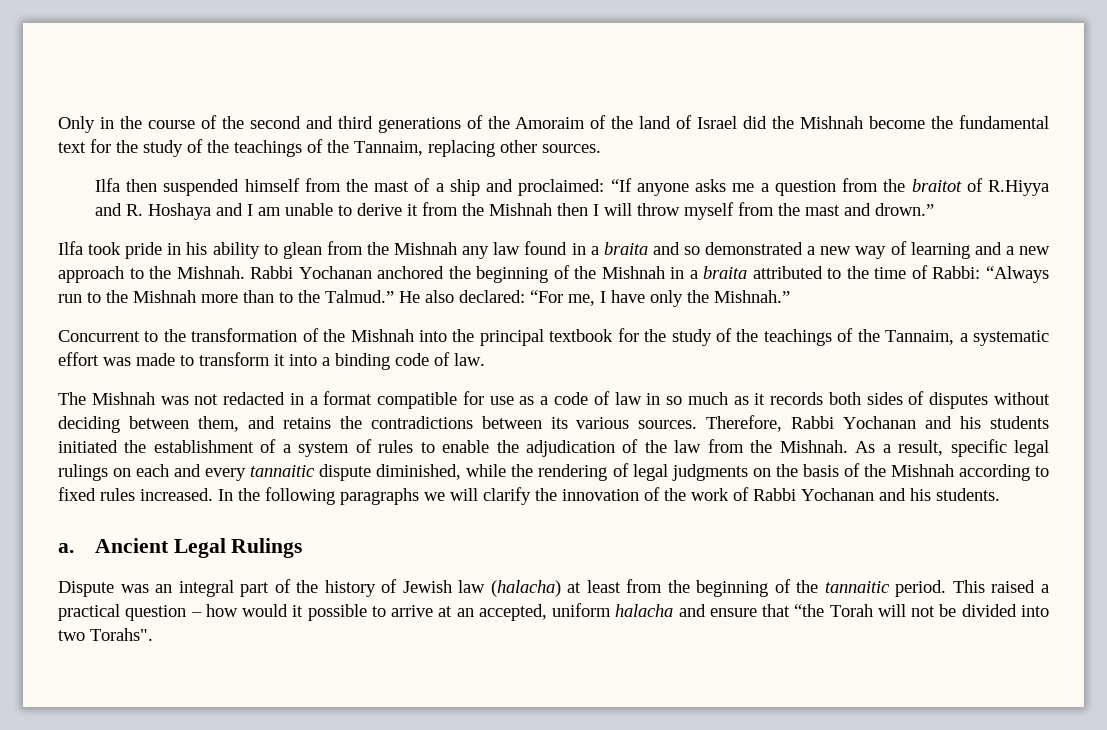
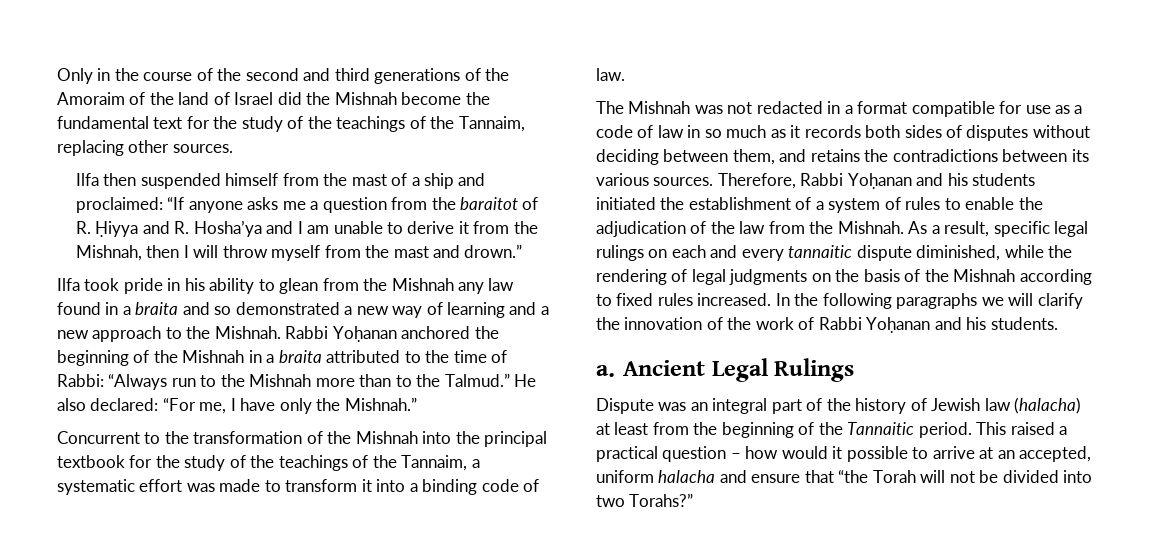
- Ilfa then suspended himself from the mast of a ship and proclaimed: “If anyone asks me a question from the braitot of R.Hiyya and R. Hoshaya and I am unable to derive it from the Mishnah then I will throw myself from the mast and drown.”
+ Ilfa then suspended himself from the mast of a ship and proclaimed: “If anyone asks me a question from the baraitot of R. Ḥiyya and R. Hosha’ya and I am unable to derive it from the Mishnah, then I will throw myself from the mast and drown.”
- Rabbi Yochanan anchored the beginning of the Mishnah in a braita attributed to the time of Rabbi: “Always run to the Mishnah more than to the Talmud.”
+ Rabbi Yoḥanan anchored the beginning of the Mishnah in a braita attributed to the time of Rabbi: “Always run to the Mishnah more than to the Talmud.”
- Therefore, Rabbi Yochanan and his students initiated the establishment of a system of rules to enable the adjudication of the law from the Mishnah.
+ Therefore, Rabbi Yoḥanan and his students initiated the establishment of a system of rules to enable the adjudication of the law from the Mishnah.
- In the following paragraphs we will clarify the innovation of the work of Rabbi Yochanan and his students.
+ In the following paragraphs we will clarify the innovation of the work of Rabbi Yoḥanan and his students.
- Dispute was an integral part of the history of Jewish law (halacha) at least from the beginning of the tannaitic period.
+ Dispute was an integral part of the history of Jewish law (halacha) at least from the beginning of the Tannaitic period.
- This raised a practical question – how would it possible to arrive at an accepted, uniform halacha and ensure that “the Torah will not be divided into two Torahs".
+ This raised a practical question – how would it possible to arrive at an accepted, uniform halacha and ensure that “the Torah will not be divided into two Torahs?”

